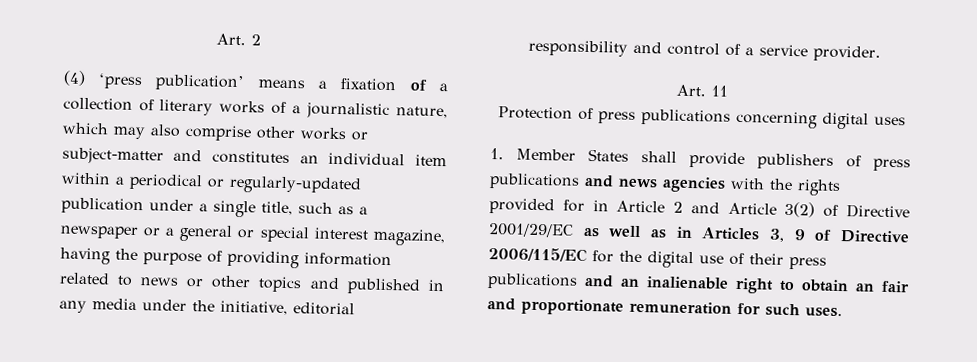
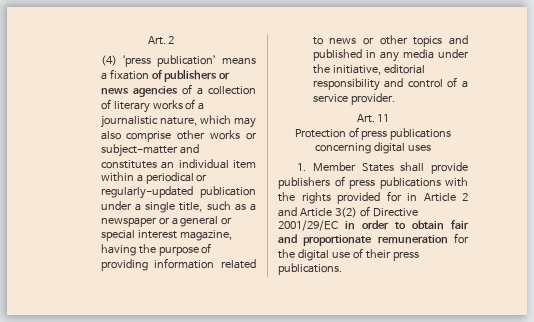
- (4) ‘press publication’ means a fixation of a collection of literary works of a journalistic nature, which may also comprise other works or subject-matter and constitutes an individual item within a periodical or regularly-updated publication under a single title, such as a newspaper or a general or special interest magazine, having the purpose of providing information related to news or other topics and published in any media under the initiative, editorial responsibility and control of a service provider.
+ (4) ‘press publication’ means a fixation of publishers or news agencies of a collection of literary works of a journalistic nature, which may also comprise other works or subject-matter and constitutes an individual item within a periodical or regularly-updated publication under a single title, such as a newspaper or a general or special interest magazine, having the purpose of providing information related to news or other topics and published in any media under the initiative, editorial responsibility and control of a service provider.
- 1. Member States shall provide publishers of press publications and news agencies with the rights provided for in Article 2 and Article 3(2) of Directive 2001/29/EC as well as in Articles 3, 9 of Directive 2006/115/EC for the digital use of their press publications and an inalienable right to obtain an fair and proportionate remuneration for such uses.
+ 1. Member States shall provide publishers of press publications with the rights provided for in Article 2 and Article 3(2) of Directive 2001/29/EC in order to obtain fair and proportionate remuneration for the digital use of their press publications.

